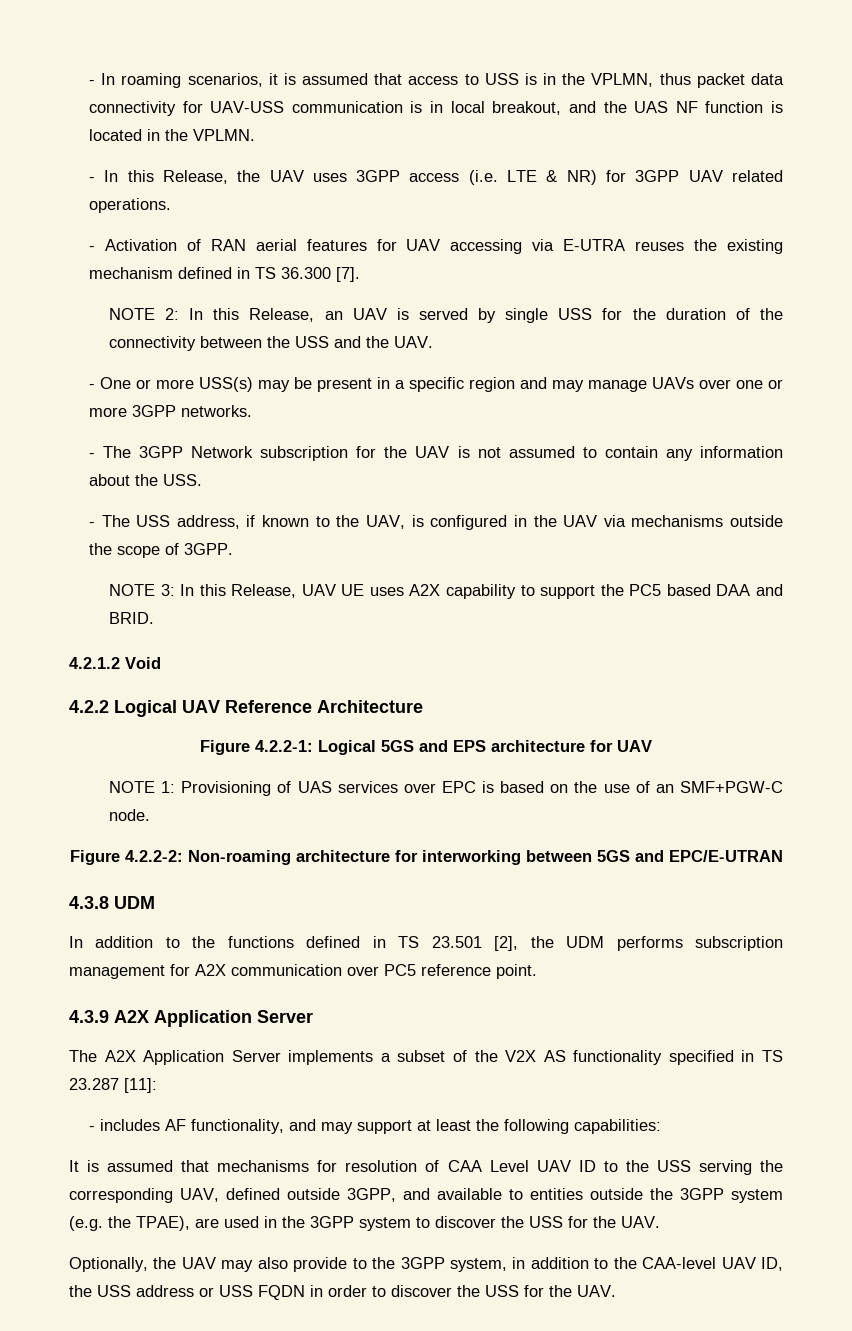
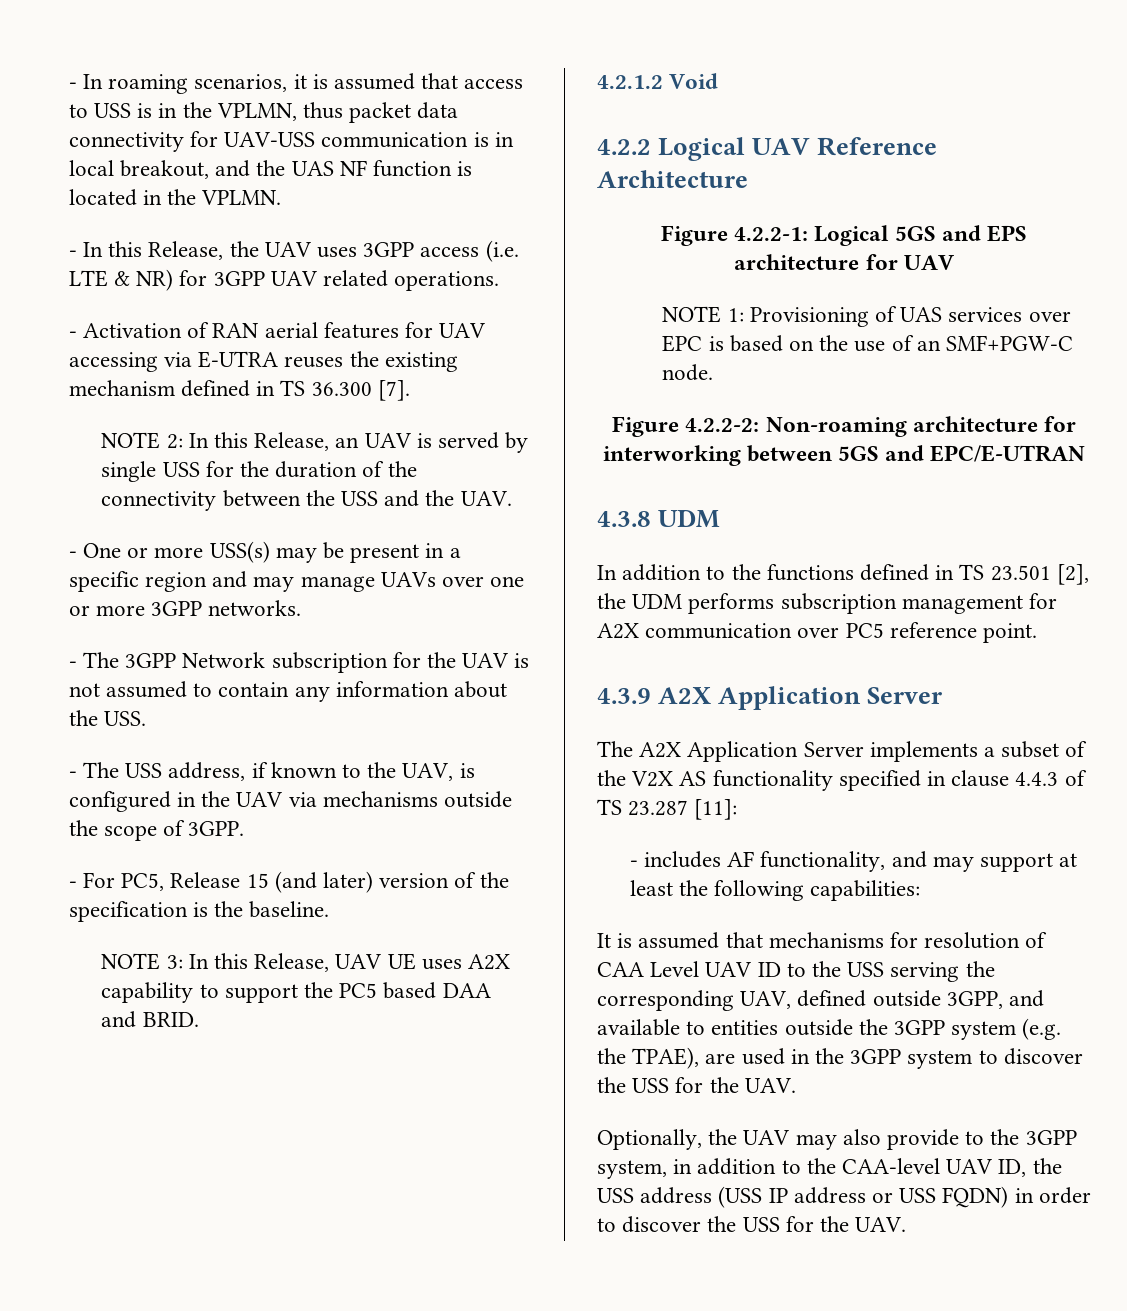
+ - For PC5, Release 15 (and later) version of the specification is the baseline.
- The A2X Application Server implements a subset of the V2X AS functionality specified in TS 23.287 [11]:
+ The A2X Application Server implements a subset of the V2X AS functionality specified in clause 4.4.3 of TS 23.287 [11]:
- Optionally, the UAV may also provide to the 3GPP system, in addition to the CAA-level UAV ID, the USS address or USS FQDN in order to discover the USS for the UAV.
+ Optionally, the UAV may also provide to the 3GPP system, in addition to the CAA-level UAV ID, the USS address (USS IP address or USS FQDN) in order to discover the USS for the UAV.

